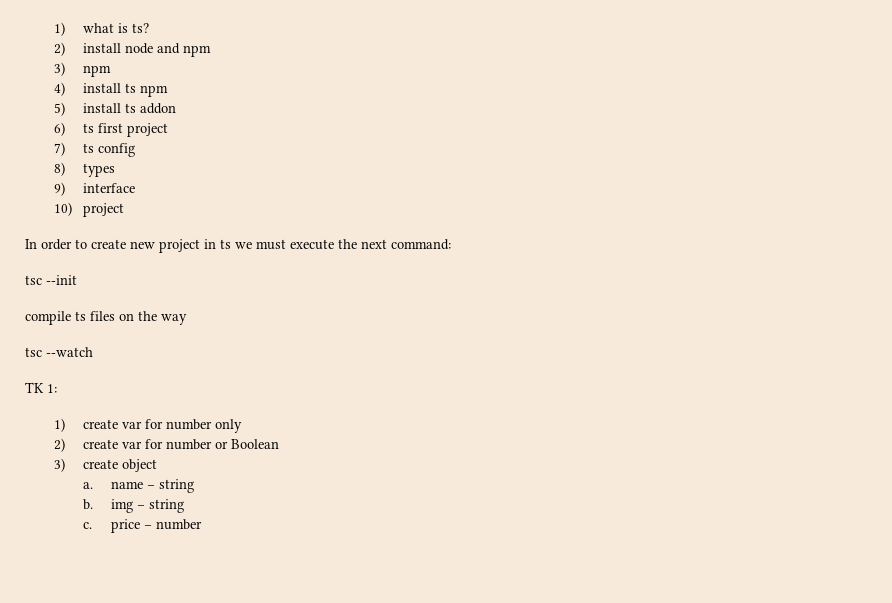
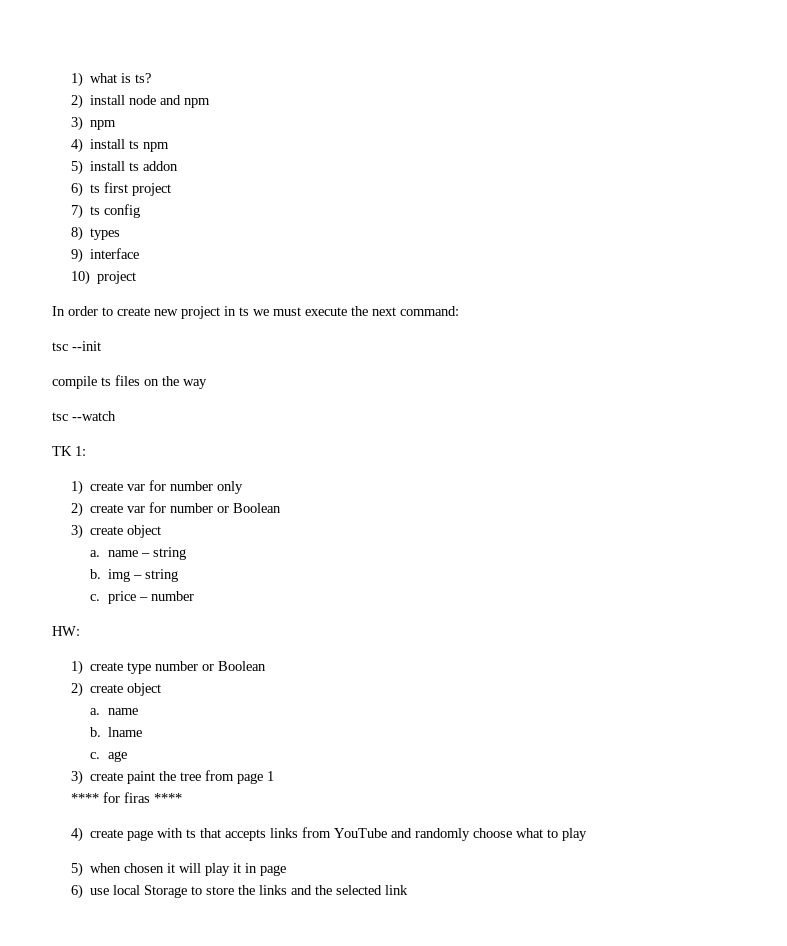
+ HW:
+ 1) create type number or Boolean
+ 2) create object
+ a. name
+ b. lname
+ c. age
+ 3) create paint the tree from page 1
+ **** for firas ****
+ 4) create page with ts that accepts links from YouTube and randomly choose what to play
+ 5) when chosen it will play it in page
+ 6) use local Storage to store the links and the selected link

